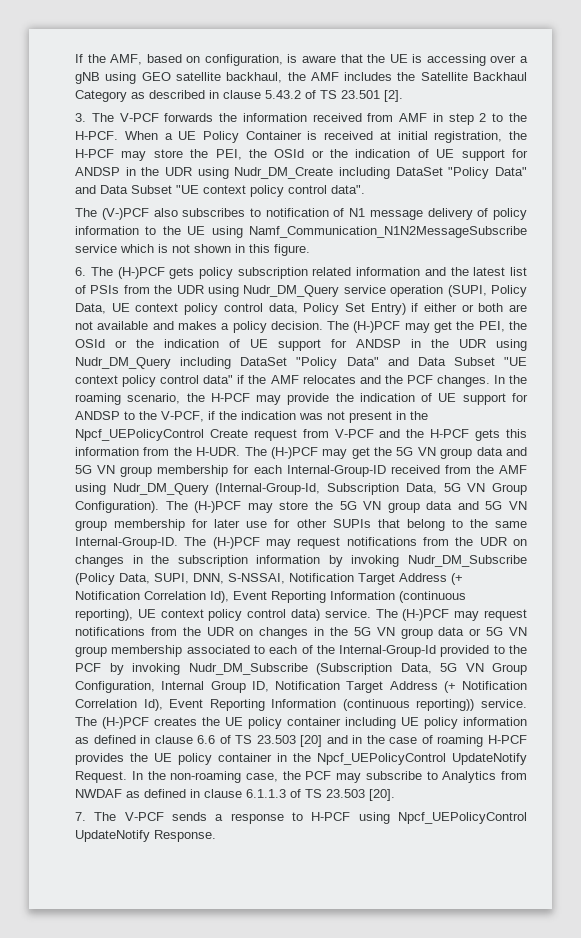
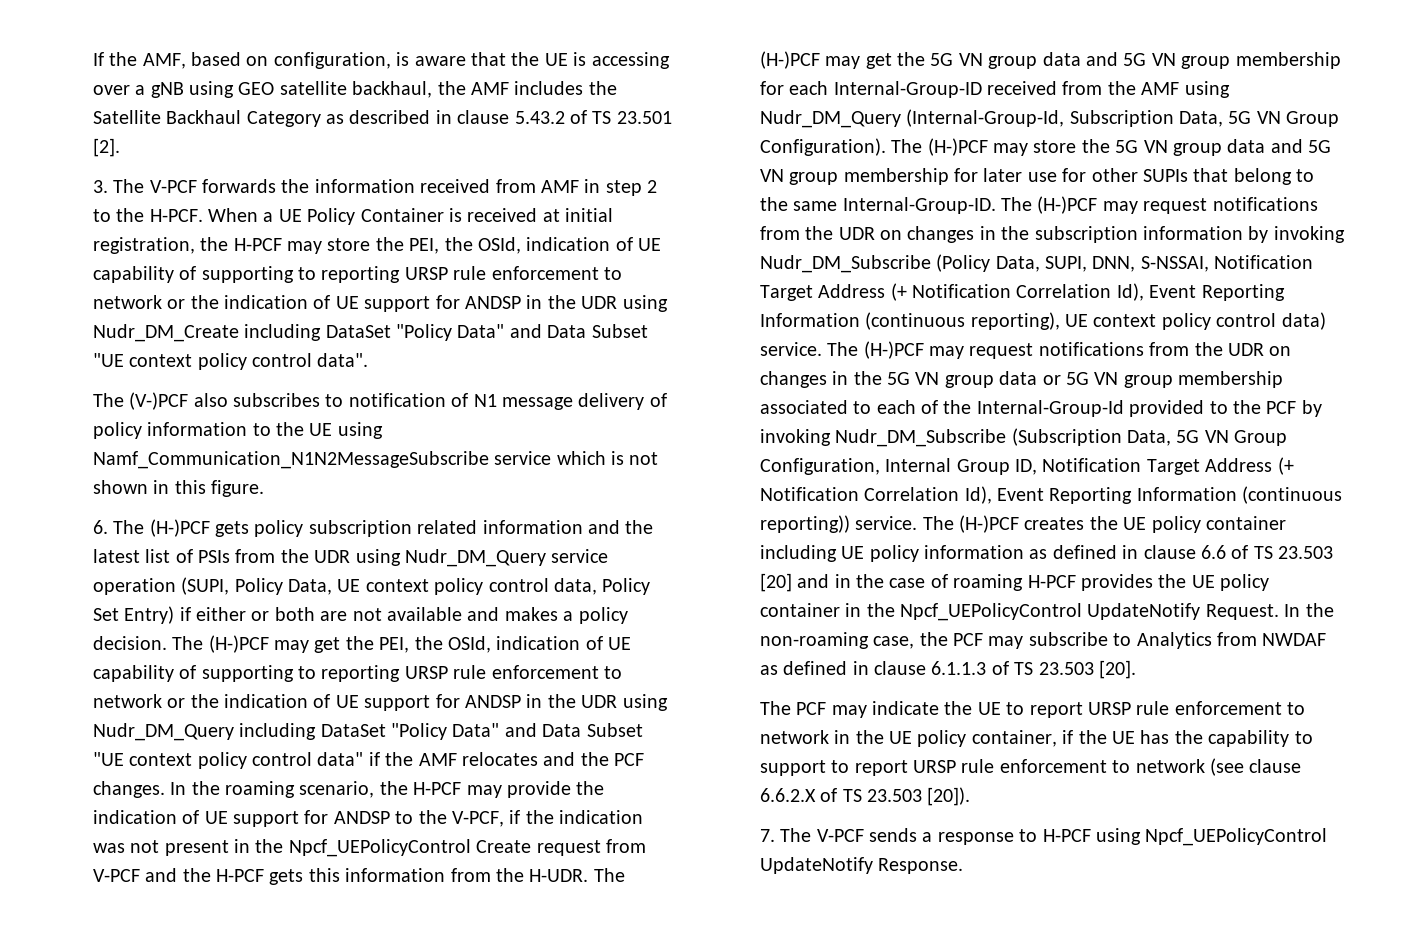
- When a UE Policy Container is received at initial registration, the H-PCF may store the PEI, the OSId or the indication of UE support for ANDSP in the UDR using Nudr_DM_Create including DataSet "Policy Data" and Data Subset "UE context policy control data".
+ When a UE Policy Container is received at initial registration, the H-PCF may store the PEI, the OSId, indication of UE capability of supporting to reporting URSP rule enforcement to network or the indication of UE support for ANDSP in the UDR using Nudr_DM_Create including DataSet "Policy Data" and Data Subset "UE context policy control data".
- The (H-)PCF may get the PEI, the OSId or the indication of UE support for ANDSP in the UDR using Nudr_DM_Query including DataSet "Policy Data" and Data Subset "UE context policy control data" if the AMF relocates and the PCF changes.
+ The (H-)PCF may get the PEI, the OSId, indication of UE capability of supporting to reporting URSP rule enforcement to network or the indication of UE support for ANDSP in the UDR using Nudr_DM_Query including DataSet "Policy Data" and Data Subset "UE context policy control data" if the AMF relocates and the PCF changes.
+ The PCF may indicate the UE to report URSP rule enforcement to network in the UE policy container, if the UE has the capability to support to report URSP rule enforcement to network (see clause 6.6.2.X of TS 23.503 [20]).

